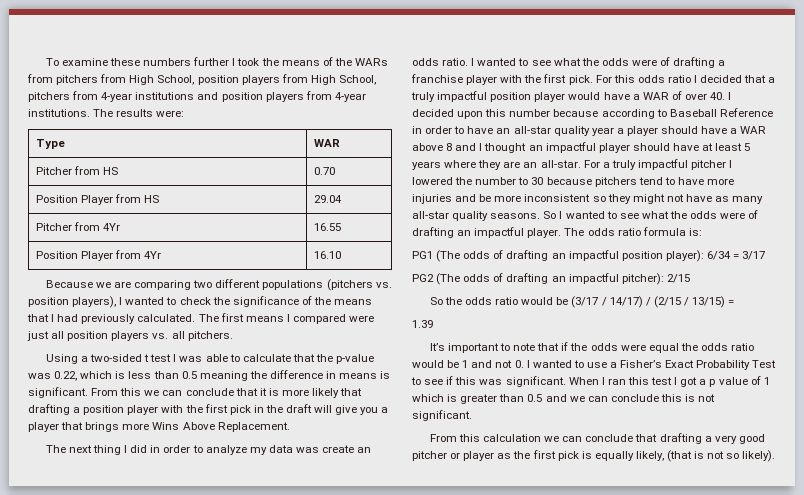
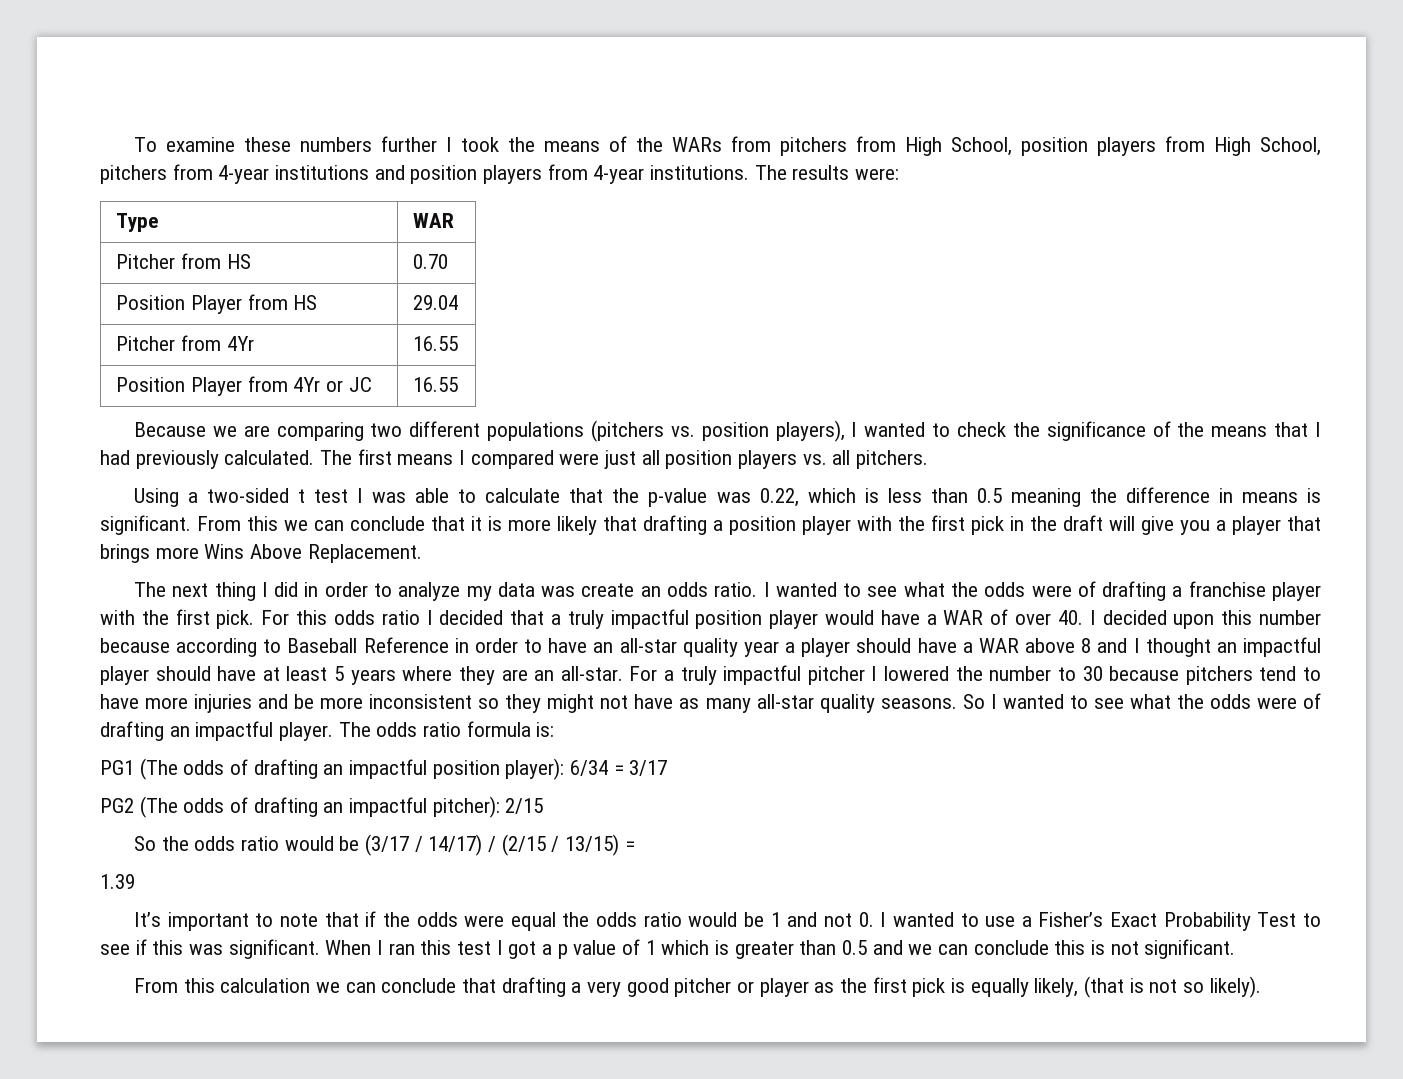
- Position Player from 4Yr | 16.10
+ Position Player from 4Yr or JC | 16.55

